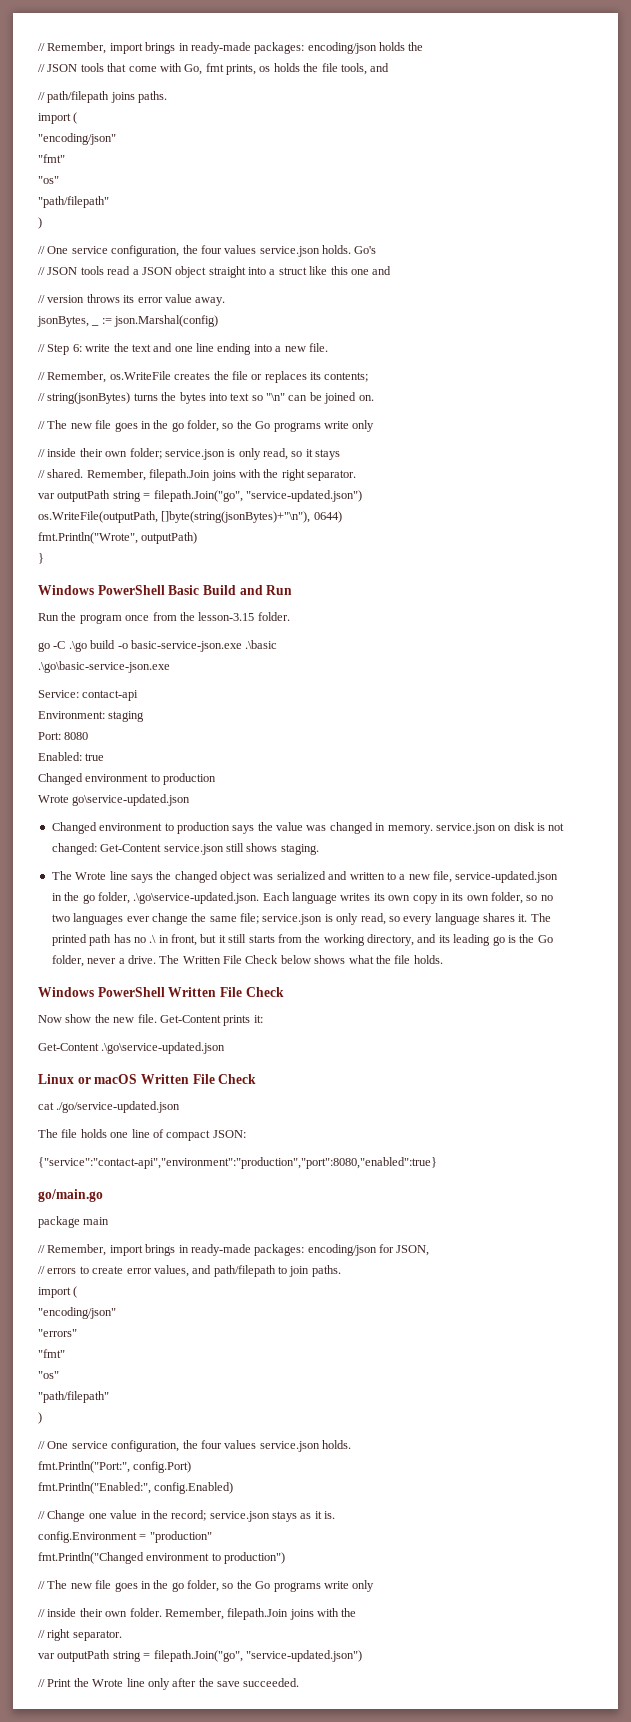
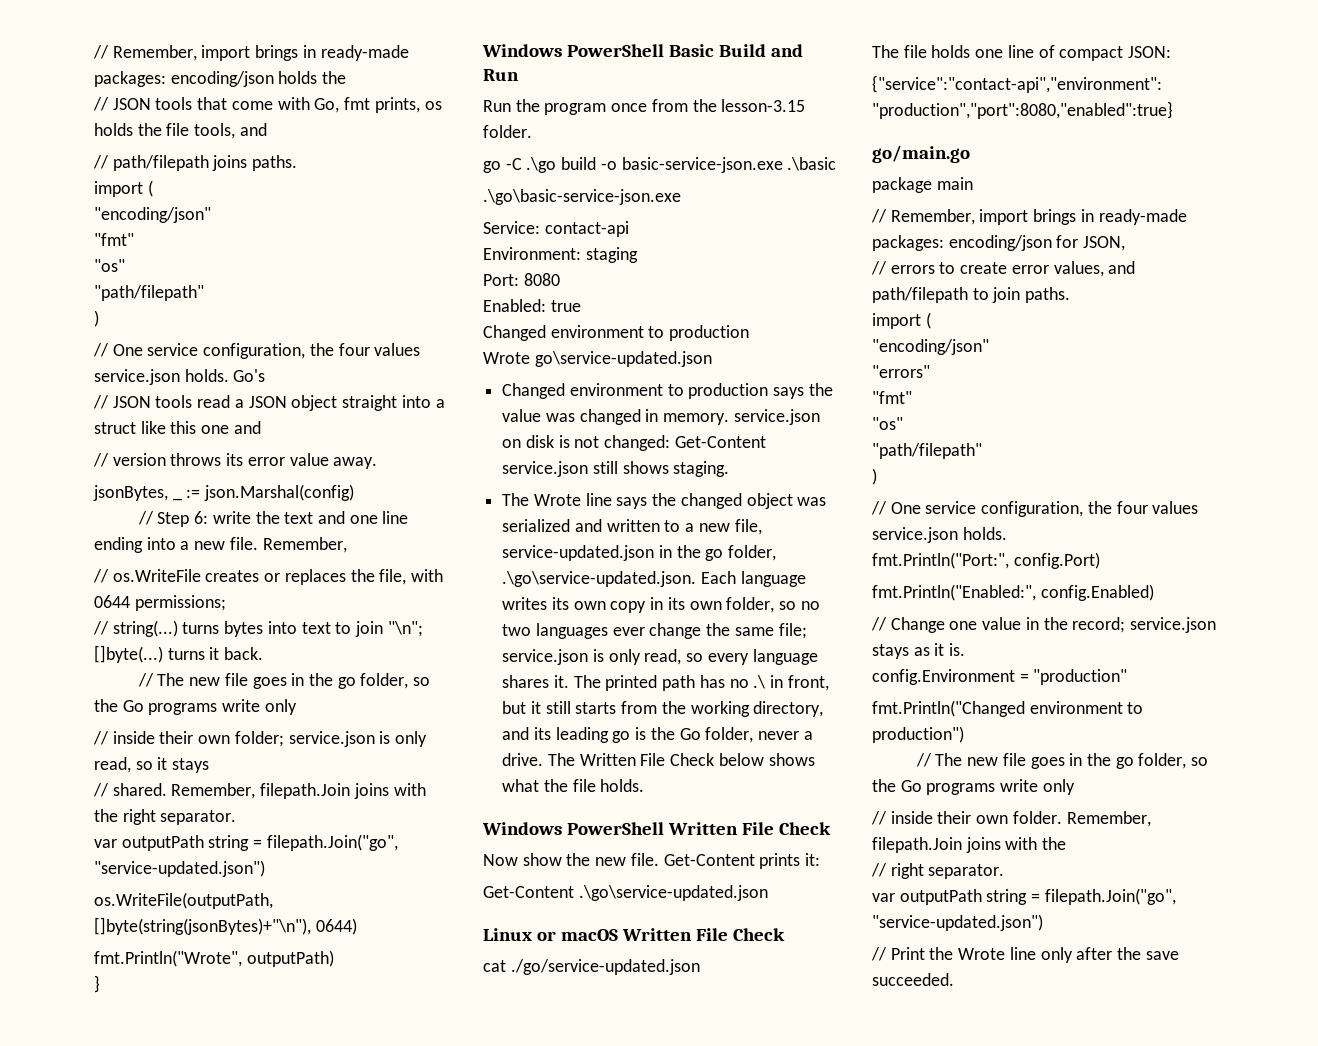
- // Step 6: write the text and one line ending into a new file.
- // Remember, os.WriteFile creates the file or replaces its contents;
- // string(jsonBytes) turns the bytes into text so "\n" can be joined on.
+ // Step 6: write the text and one line ending into a new file. Remember,
+ // os.WriteFile creates or replaces the file, with 0644 permissions;
+ // string(...) turns bytes into text to join "\n"; []byte(...) turns it back.

